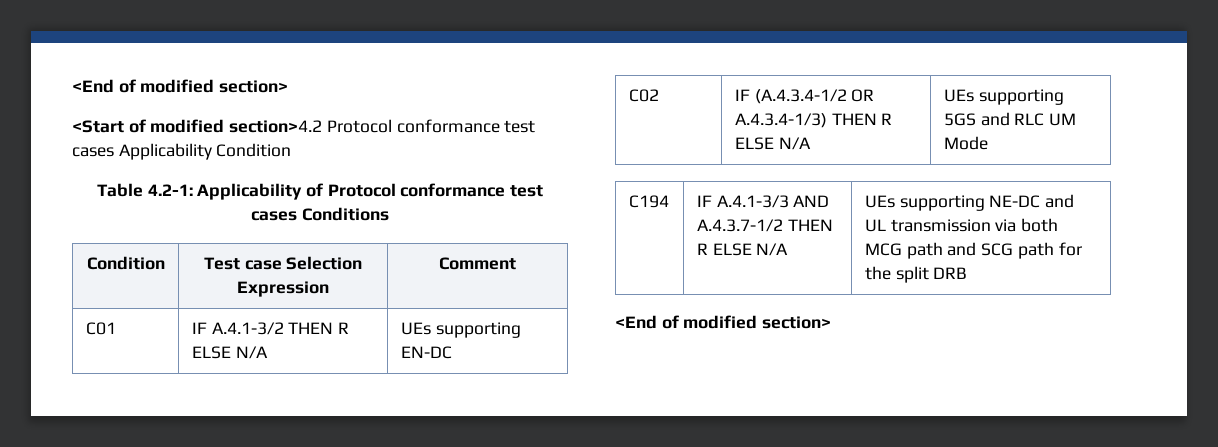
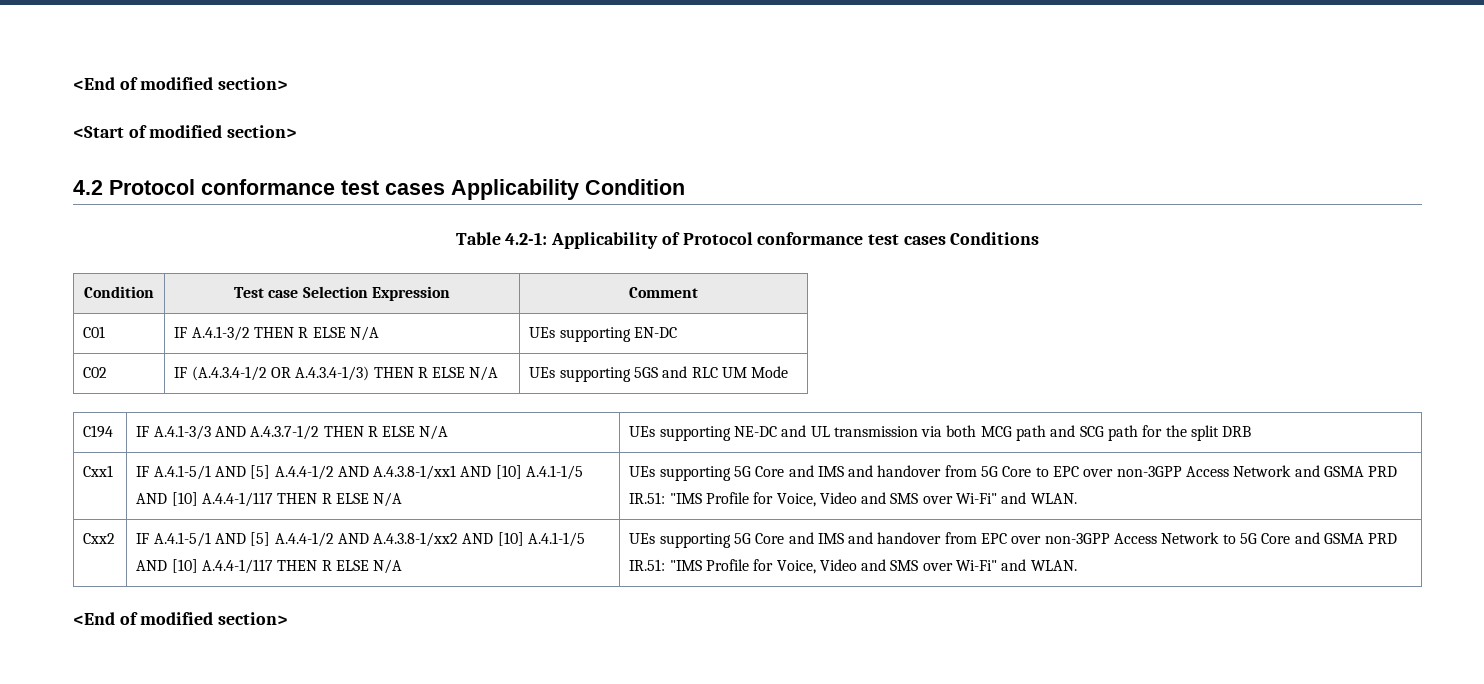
- <Start of modified section>4.2 Protocol conformance test cases Applicability Condition
+ <Start of modified section>
+ 4.2 Protocol conformance test cases Applicability Condition
+ Cxx1 | IF A.4.1-5/1 AND [5] A.4.4-1/2 AND A.4.3.8-1/xx1 AND [10] A.4.1-1/5 AND [10] A.4.4-1/117 THEN R ELSE N/A | UEs supporting 5G Core and IMS and handover from 5G Core to EPC over non-3GPP Access Network and GSMA PRD IR.51: "IMS Profile for Voice, Video and SMS over Wi-Fi" and WLAN.
+ Cxx2 | IF A.4.1-5/1 AND [5] A.4.4-1/2 AND A.4.3.8-1/xx2 AND [10] A.4.1-1/5 AND [10] A.4.4-1/117 THEN R ELSE N/A | UEs supporting 5G Core and IMS and handover from EPC over non-3GPP Access Network to 5G Core and GSMA PRD IR.51: "IMS Profile for Voice, Video and SMS over Wi-Fi" and WLAN.

